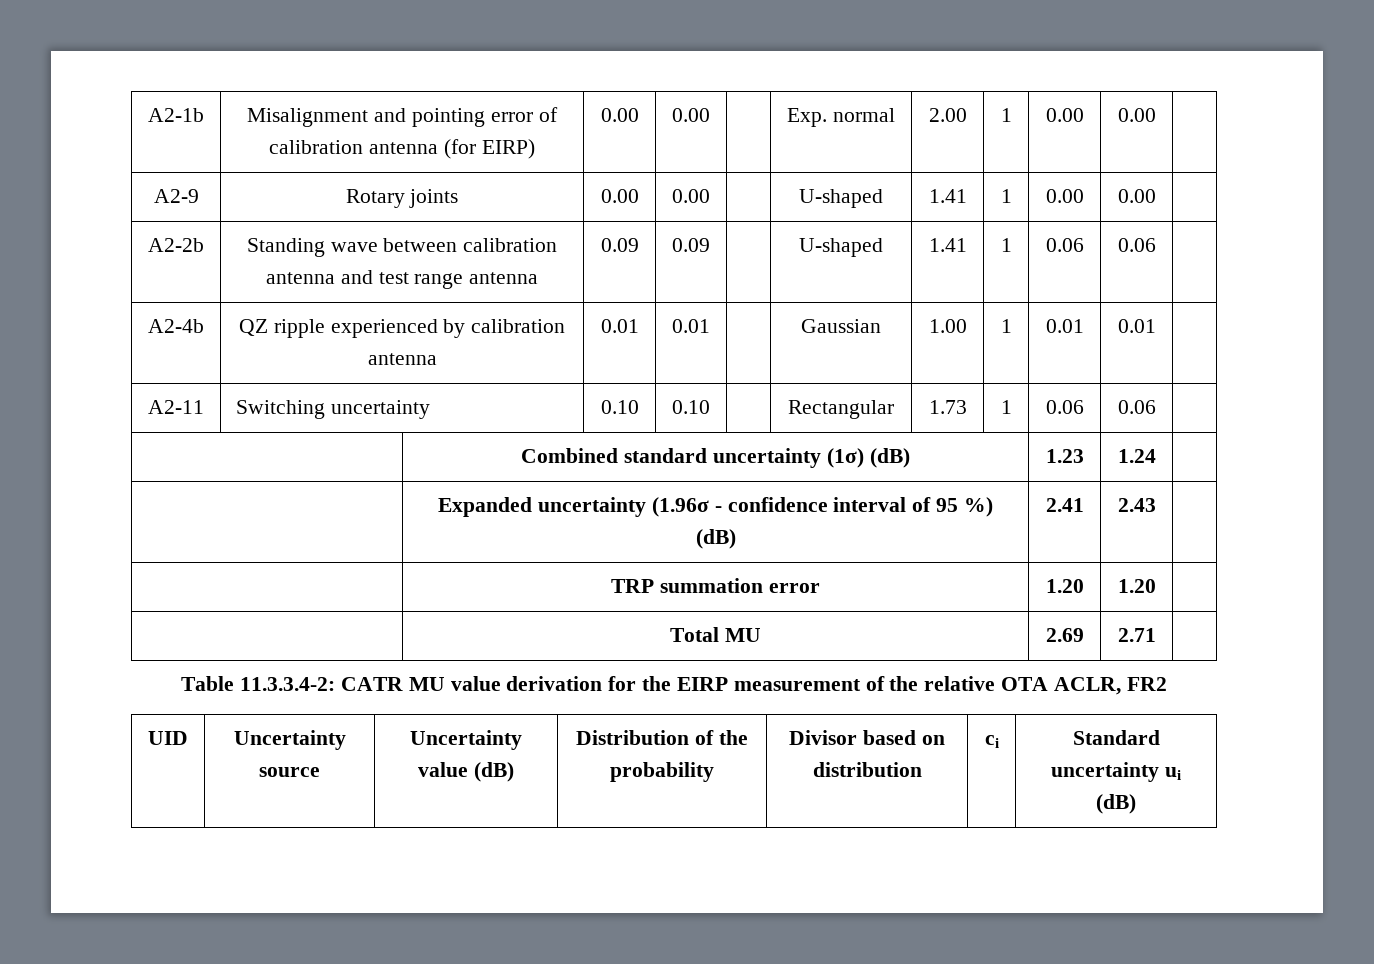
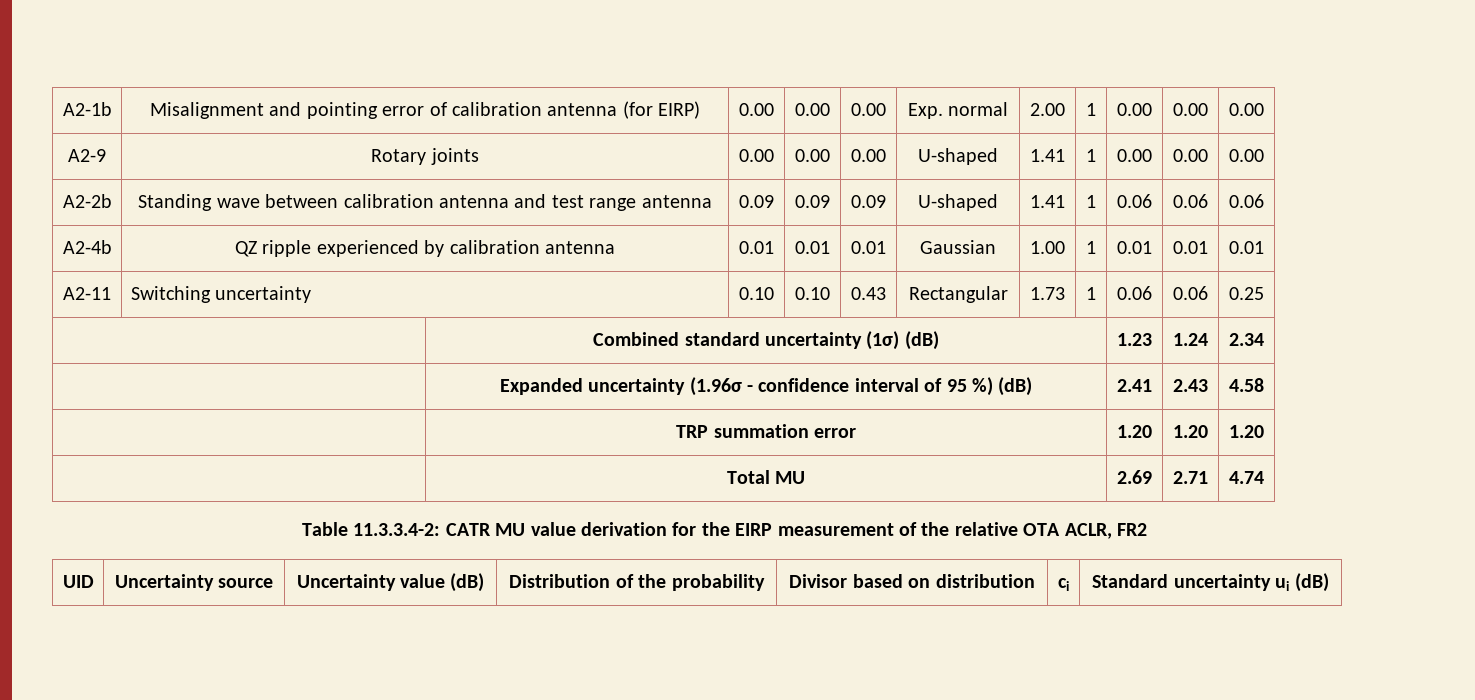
- A2-1b | Misalignment and pointing error of calibration antenna (for EIRP) | 0.00 | 0.00 | | Exp. normal | 2.00 | 1 | 0.00 | 0.00 |
+ A2-1b | Misalignment and pointing error of calibration antenna (for EIRP) | 0.00 | 0.00 | 0.00 | Exp. normal | 2.00 | 1 | 0.00 | 0.00 | 0.00
- A2-9 | Rotary joints | 0.00 | 0.00 | | U-shaped | 1.41 | 1 | 0.00 | 0.00 |
+ A2-9 | Rotary joints | 0.00 | 0.00 | 0.00 | U-shaped | 1.41 | 1 | 0.00 | 0.00 | 0.00
- A2-2b | Standing wave between calibration antenna and test range antenna | 0.09 | 0.09 | | U-shaped | 1.41 | 1 | 0.06 | 0.06 |
+ A2-2b | Standing wave between calibration antenna and test range antenna | 0.09 | 0.09 | 0.09 | U-shaped | 1.41 | 1 | 0.06 | 0.06 | 0.06
- A2-4b | QZ ripple experienced by calibration antenna | 0.01 | 0.01 | | Gaussian | 1.00 | 1 | 0.01 | 0.01 |
+ A2-4b | QZ ripple experienced by calibration antenna | 0.01 | 0.01 | 0.01 | Gaussian | 1.00 | 1 | 0.01 | 0.01 | 0.01
- A2-11 | Switching uncertainty | 0.10 | 0.10 | | Rectangular | 1.73 | 1 | 0.06 | 0.06 |
+ A2-11 | Switching uncertainty | 0.10 | 0.10 | 0.43 | Rectangular | 1.73 | 1 | 0.06 | 0.06 | 0.25
- | Combined standard uncertainty (1σ) (dB) | 1.23 | 1.24 |
+ | Combined standard uncertainty (1σ) (dB) | 1.23 | 1.24 | 2.34
- | Expanded uncertainty (1.96σ - confidence interval of 95 %) (dB) | 2.41 | 2.43 |
+ | Expanded uncertainty (1.96σ - confidence interval of 95 %) (dB) | 2.41 | 2.43 | 4.58
- | TRP summation error | 1.20 | 1.20 |
+ | TRP summation error | 1.20 | 1.20 | 1.20
- | Total MU | 2.69 | 2.71 |
+ | Total MU | 2.69 | 2.71 | 4.74

